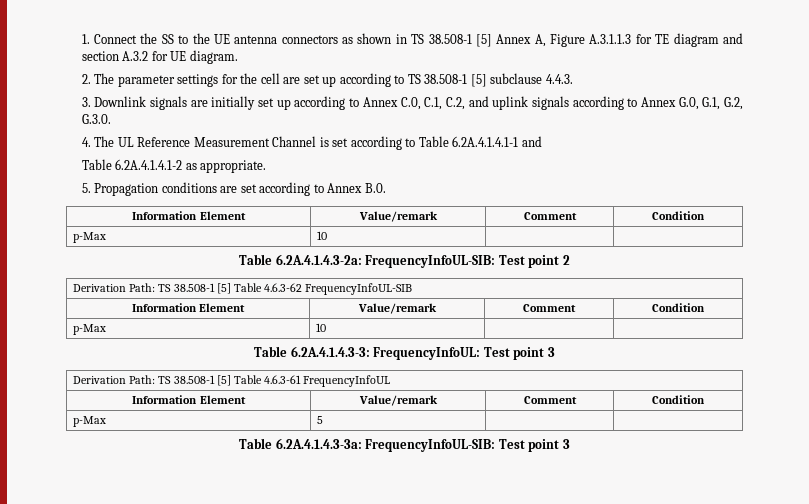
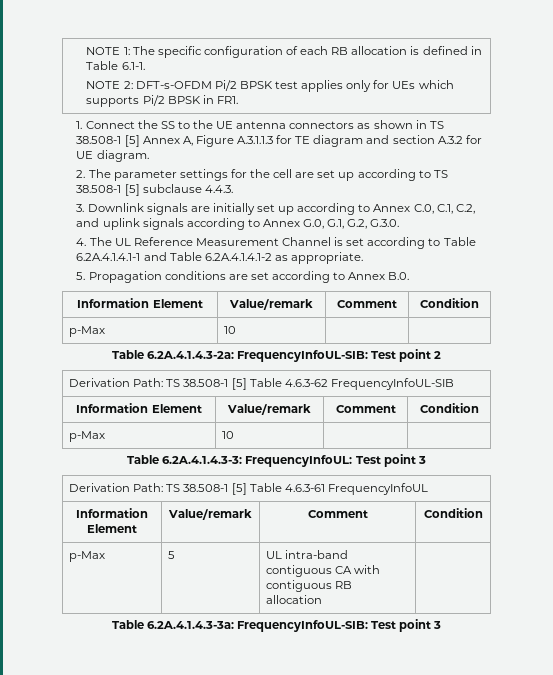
+ NOTE 1: The specific configuration of each RB allocation is defined in Table 6.1-1.
+ NOTE 2: DFT-s-OFDM Pi/2 BPSK test applies only for UEs which supports Pi/2 BPSK in FR1.
- 4. The UL Reference Measurement Channel is set according to Table 6.2A.4.1.4.1-1 and
- Table 6.2A.4.1.4.1-2 as appropriate.
+ 4. The UL Reference Measurement Channel is set according to Table 6.2A.4.1.4.1-1 and Table 6.2A.4.1.4.1-2 as appropriate.
- p-Max | 5 | |
+ p-Max | 5 | UL intra-band contiguous CA with contiguous RB allocation |

